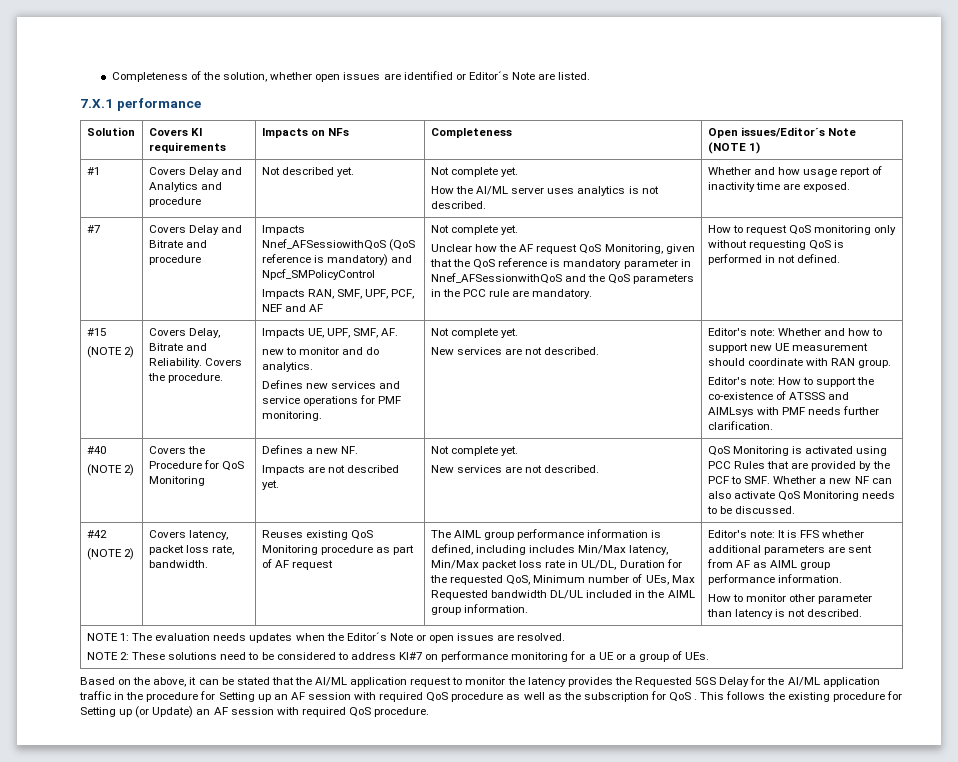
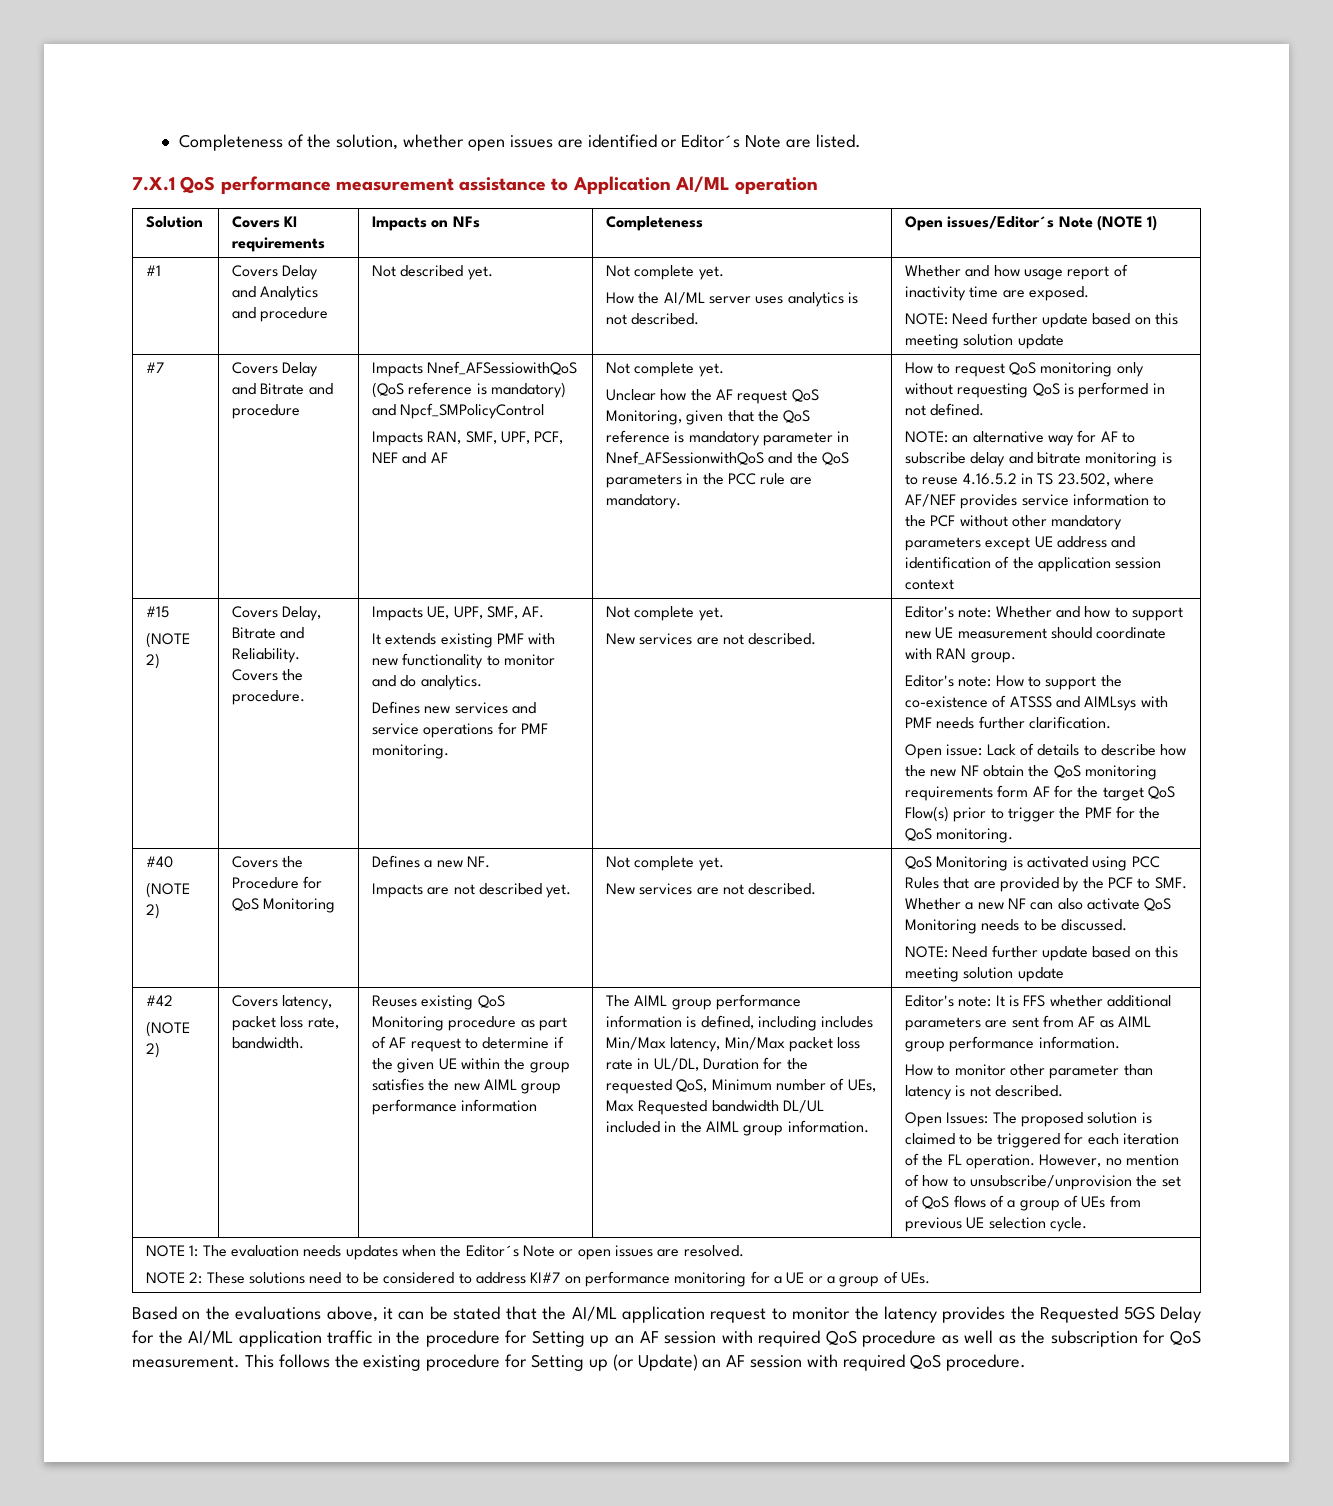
- 7.X.1 performance
+ 7.X.1 QoS performance measurement assistance to Application AI/ML operation
  Whether and how usage report of inactivity time are exposed.
+ NOTE: Need further update based on this meeting solution update
+ NOTE: an alternative way for AF to subscribe delay and bitrate monitoring is to reuse 4.16.5.2 in TS 23.502, where AF/NEF provides service information to the PCF without other mandatory parameters except UE address and identification of the application session context
- new to monitor and do analytics.
+ It extends existing PMF with new functionality to monitor and do analytics.
+ Open issue: Lack of details to describe how the new NF obtain the QoS monitoring requirements form AF for the target QoS Flow(s) prior to trigger the PMF for the QoS monitoring.
  QoS Monitoring is activated using PCC Rules that are provided by the PCF to SMF. Whether a new NF can also activate QoS Monitoring needs to be discussed.
+ NOTE: Need further update based on this meeting solution update
- Reuses existing QoS Monitoring procedure as part of AF request
+ Reuses existing QoS Monitoring procedure as part of AF request to determine if the given UE within the group satisfies the new AIML group performance information
+ Open Issues: The proposed solution is claimed to be triggered for each iteration of the FL operation. However, no mention of how to unsubscribe/unprovision the set of QoS flows of a group of UEs from previous UE selection cycle.
- Based on the above, it can be stated that the AI/ML application request to monitor the latency provides the Requested 5GS Delay for the AI/ML application traffic in the procedure for Setting up an AF session with required QoS procedure as well as the subscription for QoS .
+ Based on the evaluations above, it can be stated that the AI/ML application request to monitor the latency provides the Requested 5GS Delay for the AI/ML application traffic in the procedure for Setting up an AF session with required QoS procedure as well as the subscription for QoS measurement.

